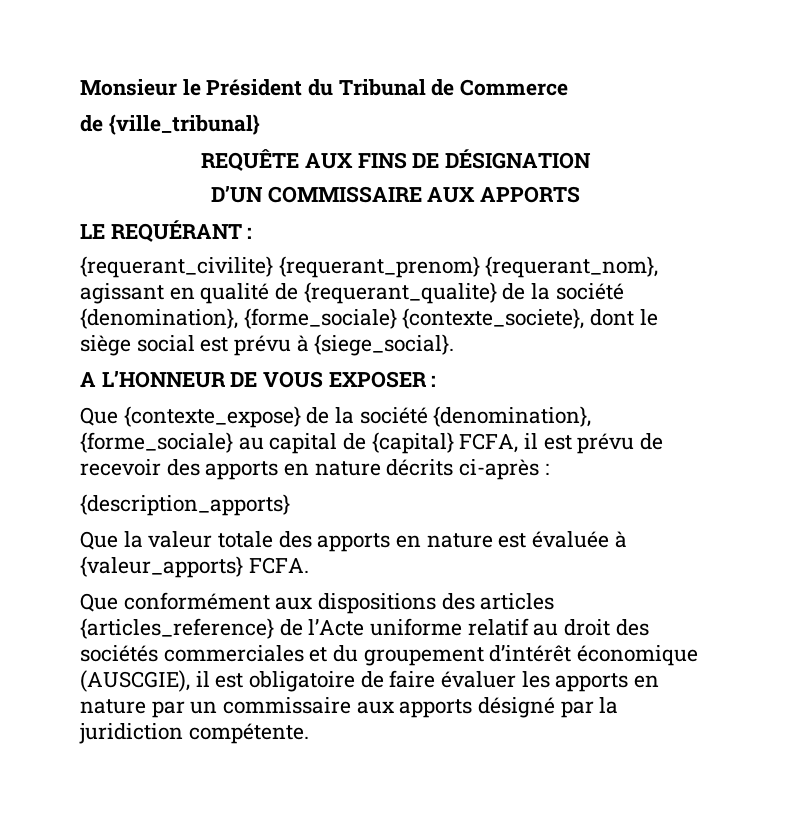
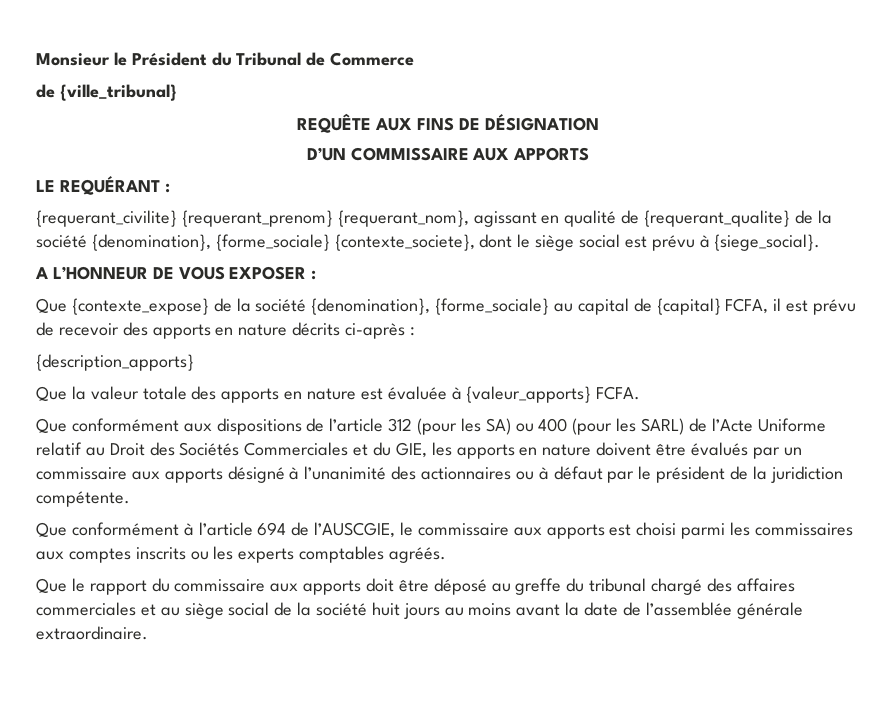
- Que conformément aux dispositions des articles {articles_reference} de l’Acte uniforme relatif au droit des sociétés commerciales et du groupement d’intérêt économique (AUSCGIE), il est obligatoire de faire évaluer les apports en nature par un commissaire aux apports désigné par la juridiction compétente.
+ Que conformément aux dispositions de l’article 312 (pour les SA) ou 400 (pour les SARL) de l’Acte Uniforme relatif au Droit des Sociétés Commerciales et du GIE, les apports en nature doivent être évalués par un commissaire aux apports désigné à l’unanimité des actionnaires ou à défaut par le président de la juridiction compétente.
+ Que conformément à l’article 694 de l’AUSCGIE, le commissaire aux apports est choisi parmi les commissaires aux comptes inscrits ou les experts comptables agréés.
+ Que le rapport du commissaire aux apports doit être déposé au greffe du tribunal chargé des affaires commerciales et au siège social de la société huit jours au moins avant la date de l’assemblée générale extraordinaire.

